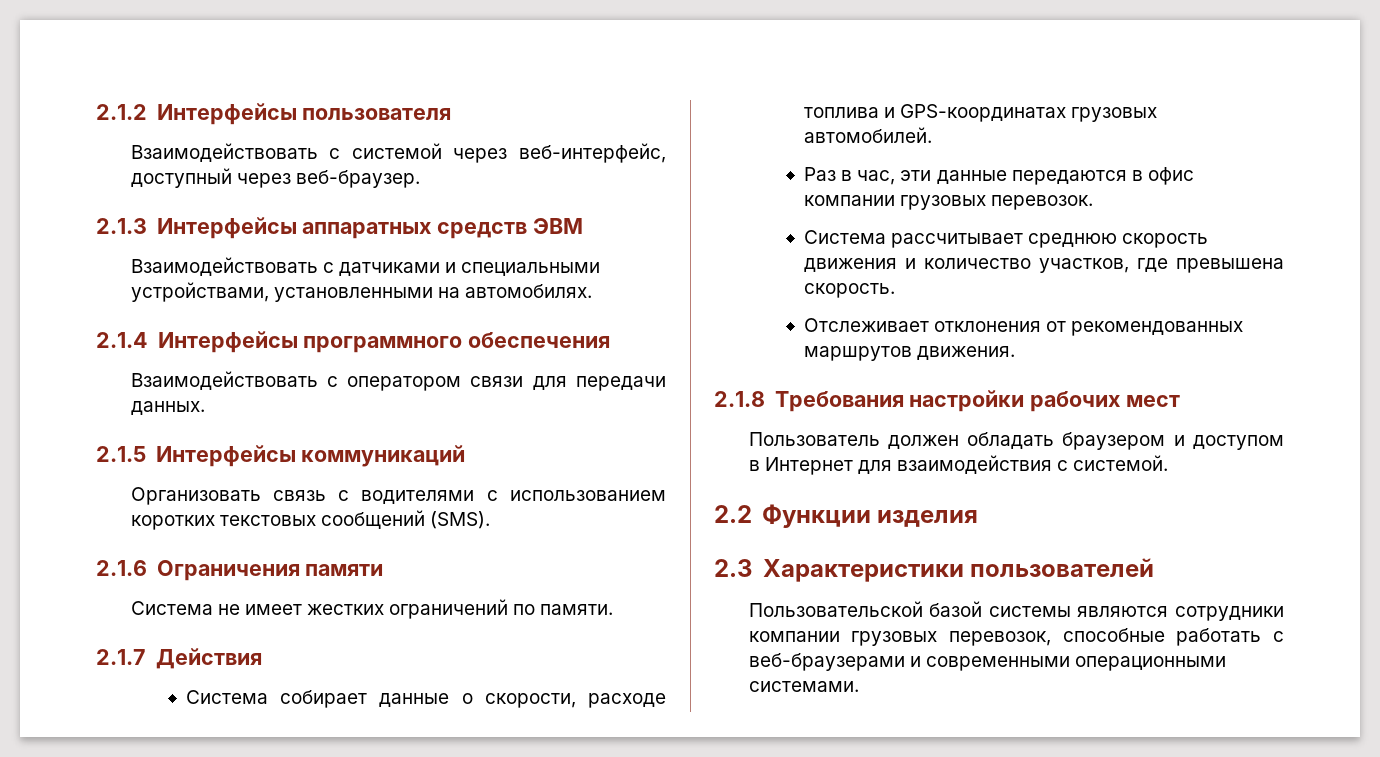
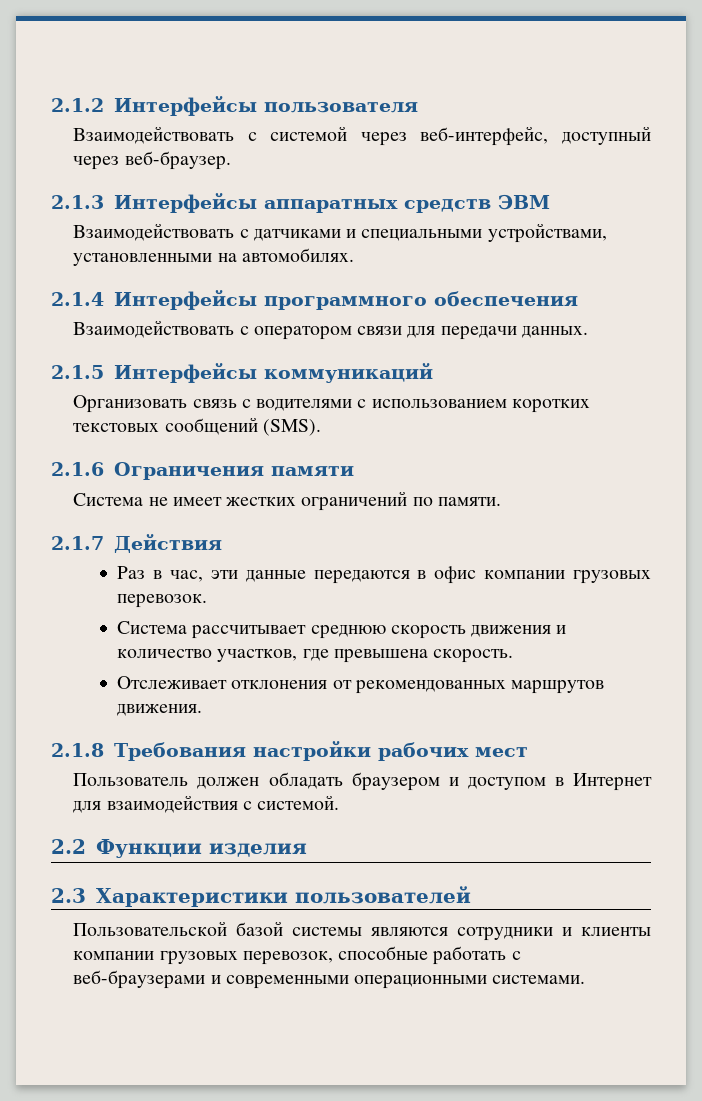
- Система собирает данные о скорости, расходе топлива и GPS-координатах грузовых автомобилей.
- Пользовательской базой системы являются сотрудники компании грузовых перевозок, способные работать с веб-браузерами и современными операционными системами.
+ Пользовательской базой системы являются сотрудники и клиенты компании грузовых перевозок, способные работать с веб-браузерами и современными операционными системами.

